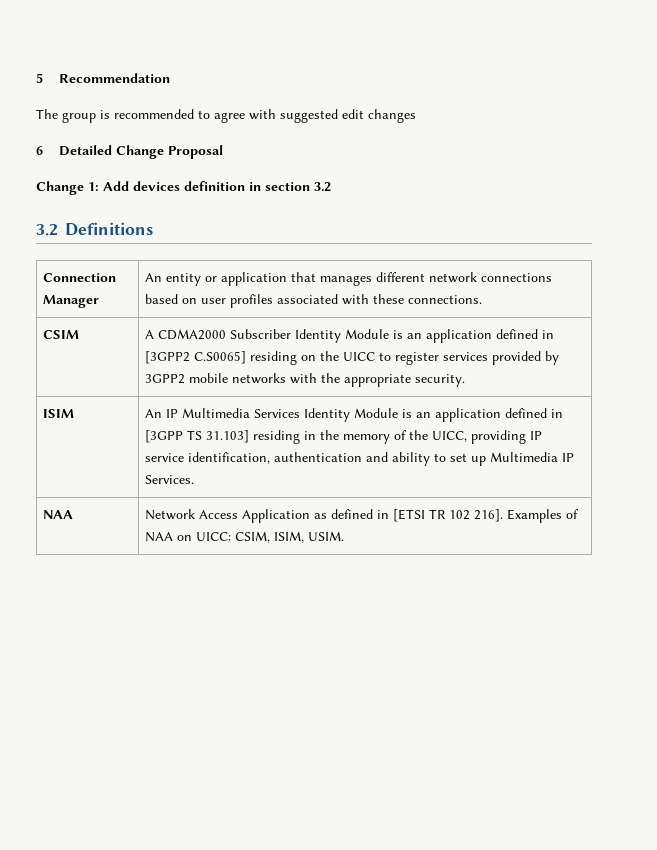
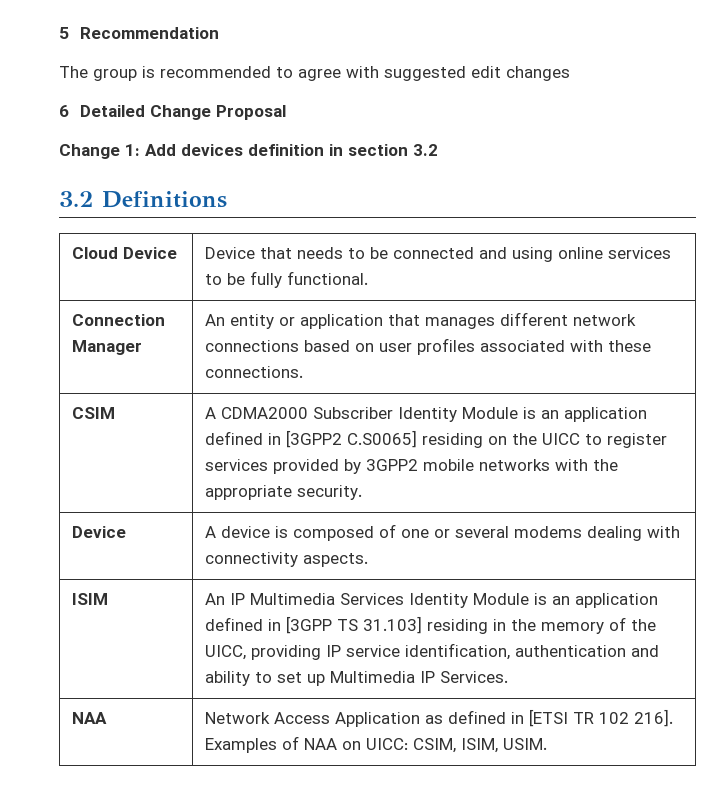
+ Cloud Device | Device that needs to be connected and using online services to be fully functional.
+ Device | A device is composed of one or several modems dealing with connectivity aspects.

